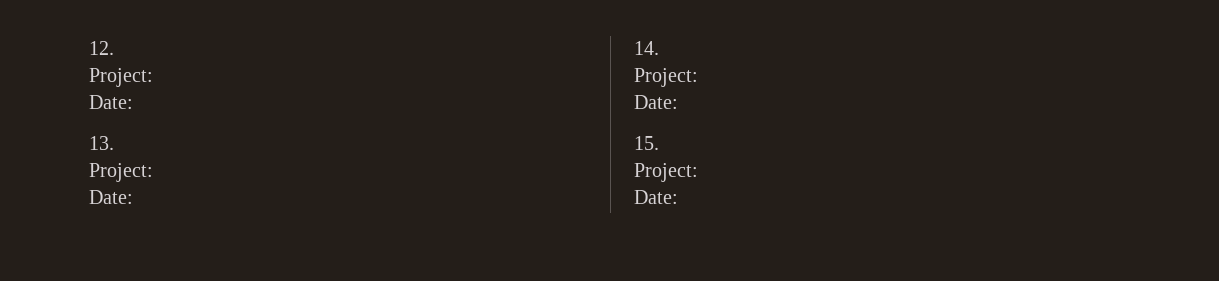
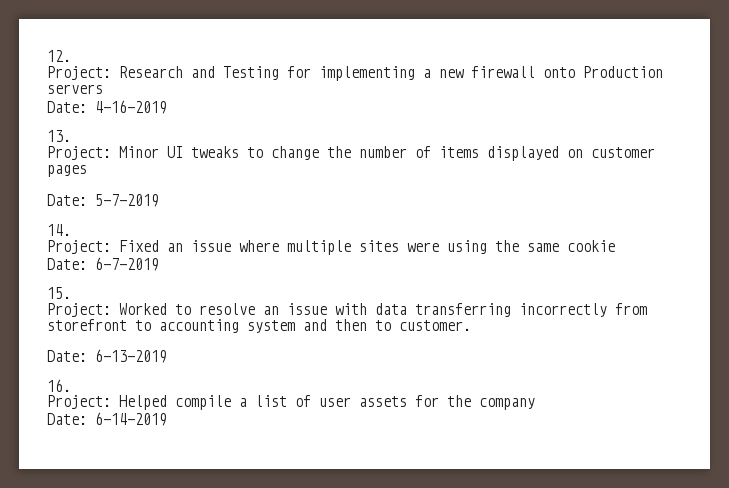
  12.
- Project:
- Date:
+ Project: Research and Testing for implementing a new firewall onto Production servers
+ Date: 4-16-2019
  13.
- Project:
- Date:
+ Project: Minor UI tweaks to change the number of items displayed on customer pages
+ Date: 5-7-2019
  14.
- Project:
- Date:
+ Project: Fixed an issue where multiple sites were using the same cookie
+ Date: 6-7-2019
  15.
- Project:
- Date:
+ Project: Worked to resolve an issue with data transferring incorrectly from storefront to accounting system and then to customer.
+ Date: 6-13-2019
+ 16.
+ Project: Helped compile a list of user assets for the company
+ Date: 6-14-2019

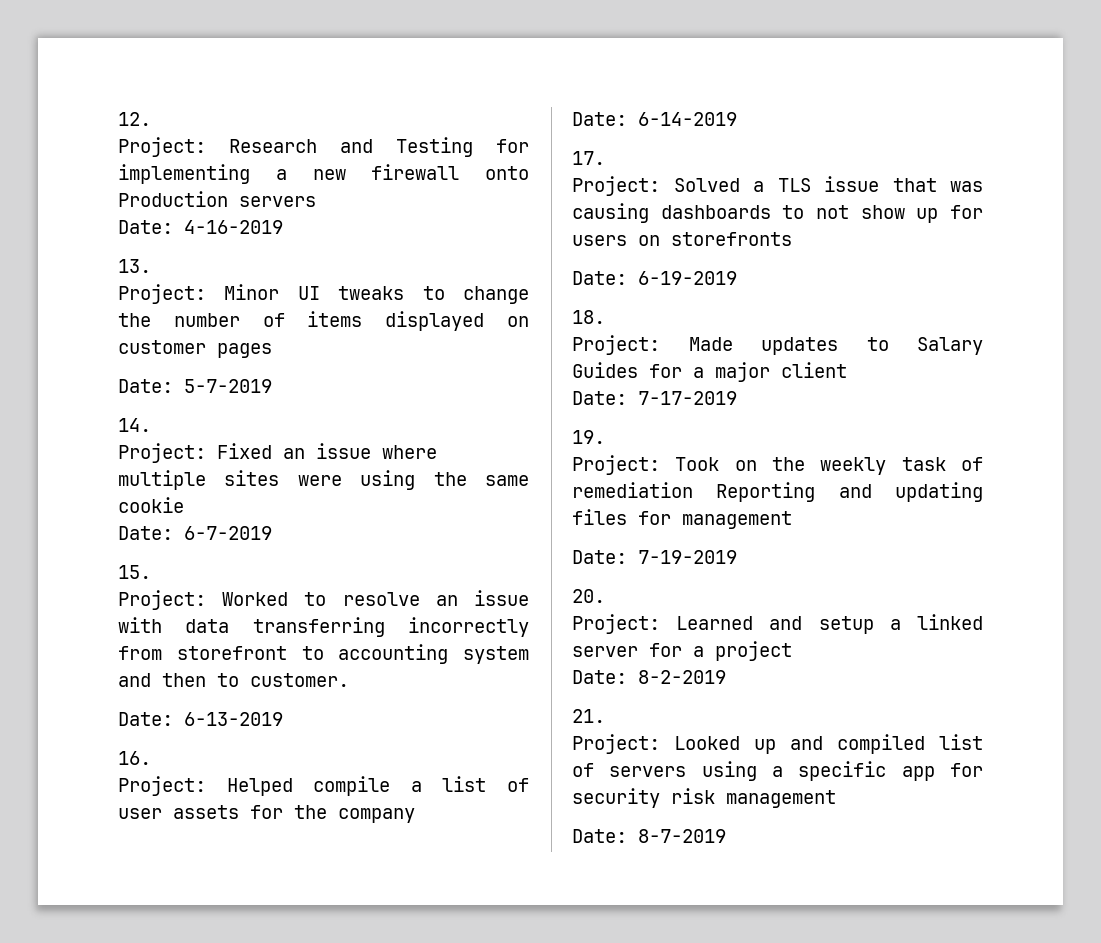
+ 17.
+ Project: Solved a TLS issue that was causing dashboards to not show up for users on storefronts
+ Date: 6-19-2019
+ 18.
+ Project: Made updates to Salary Guides for a major client
+ Date: 7-17-2019
+ 19.
+ Project: Took on the weekly task of remediation Reporting and updating files for management
+ Date: 7-19-2019
+ 20.
+ Project: Learned and setup a linked server for a project
+ Date: 8-2-2019
+ 21.
+ Project: Looked up and compiled list of servers using a specific app for security risk management
+ Date: 8-7-2019

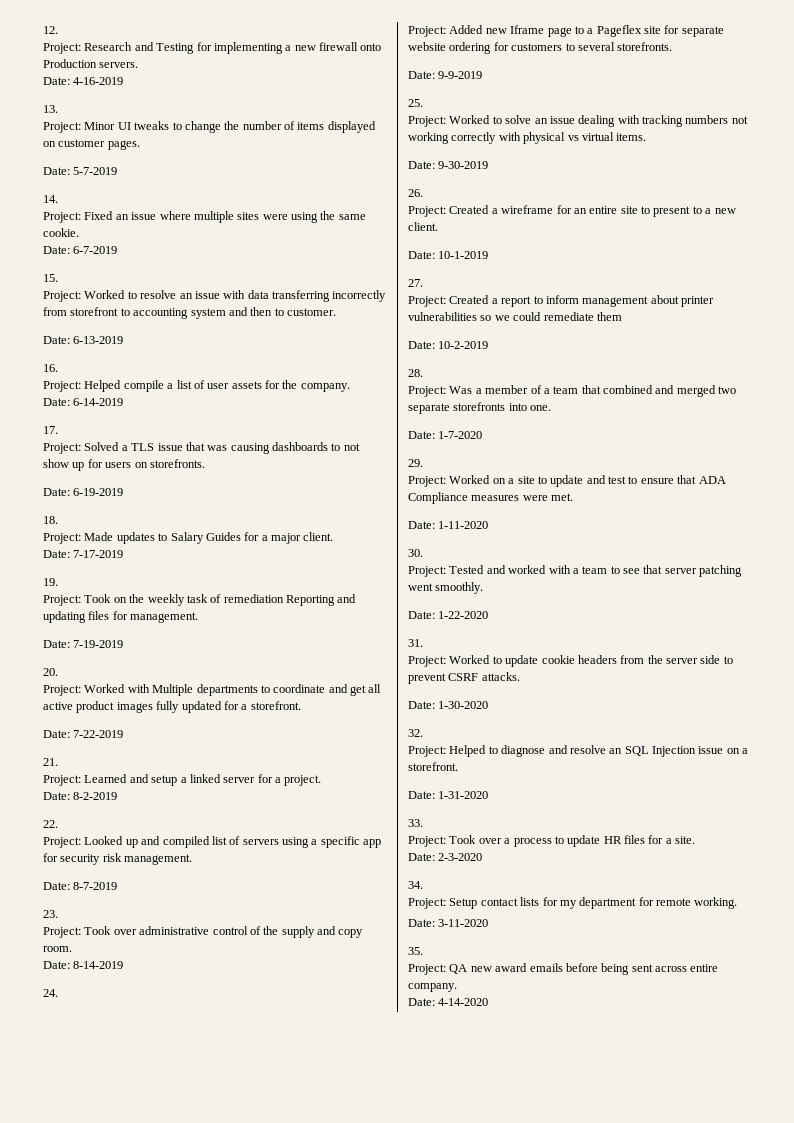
- Project: Research and Testing for implementing a new firewall onto Production servers
+ Project: Research and Testing for implementing a new firewall onto Production servers.
- Project: Minor UI tweaks to change the number of items displayed on customer pages
+ Project: Minor UI tweaks to change the number of items displayed on customer pages.
- Project: Fixed an issue where multiple sites were using the same cookie
+ Project: Fixed an issue where multiple sites were using the same cookie.
- Project: Helped compile a list of user assets for the company
+ Project: Helped compile a list of user assets for the company.
- Project: Solved a TLS issue that was causing dashboards to not show up for users on storefronts
+ Project: Solved a TLS issue that was causing dashboards to not show up for users on storefronts.
- Project: Made updates to Salary Guides for a major client
+ Project: Made updates to Salary Guides for a major client.
- Project: Took on the weekly task of remediation Reporting and updating files for management
+ Project: Took on the weekly task of remediation Reporting and updating files for management.
+ Project: Worked with Multiple departments to coordinate and get all active product images fully updated for a storefront.
+ Date: 7-22-2019
+ 21.
- Project: Learned and setup a linked server for a project
+ Project: Learned and setup a linked server for a project.
- 21.
+ 22.
- Project: Looked up and compiled list of servers using a specific app for security risk management
+ Project: Looked up and compiled list of servers using a specific app for security risk management.
+ 23.
+ Project: Took over administrative control of the supply and copy room.
+ Date: 8-14-2019
+ 24.
+ Project: Added new Iframe page to a Pageflex site for separate website ordering for customers to several storefronts.
+ Date: 9-9-2019
+ 25.
+ Project: Worked to solve an issue dealing with tracking numbers not working correctly with physical vs virtual items.
+ Date: 9-30-2019
+ 26.
+ Project: Created a wireframe for an entire site to present to a new client.
+ Date: 10-1-2019
+ 27.
+ Project: Created a report to inform management about printer vulnerabilities so we could remediate them
+ Date: 10-2-2019
+ 28.
+ Project: Was a member of a team that combined and merged two separate storefronts into one.
+ Date: 1-7-2020
+ 29.
+ Project: Worked on a site to update and test to ensure that ADA Compliance measures were met.
+ Date: 1-11-2020
+ 30.
+ Project: Tested and worked with a team to see that server patching went smoothly.
+ Date: 1-22-2020
+ 31.
+ Project: Worked to update cookie headers from the server side to prevent CSRF attacks.
+ Date: 1-30-2020
+ 32.
+ Project: Helped to diagnose and resolve an SQL Injection issue on a storefront.
+ Date: 1-31-2020
+ 33.
+ Project: Took over a process to update HR files for a site.
+ Date: 2-3-2020
+ 34.
+ Project: Setup contact lists for my department for remote working.
+ Date: 3-11-2020
+ 35.
+ Project: QA new award emails before being sent across entire company.
+ Date: 4-14-2020

